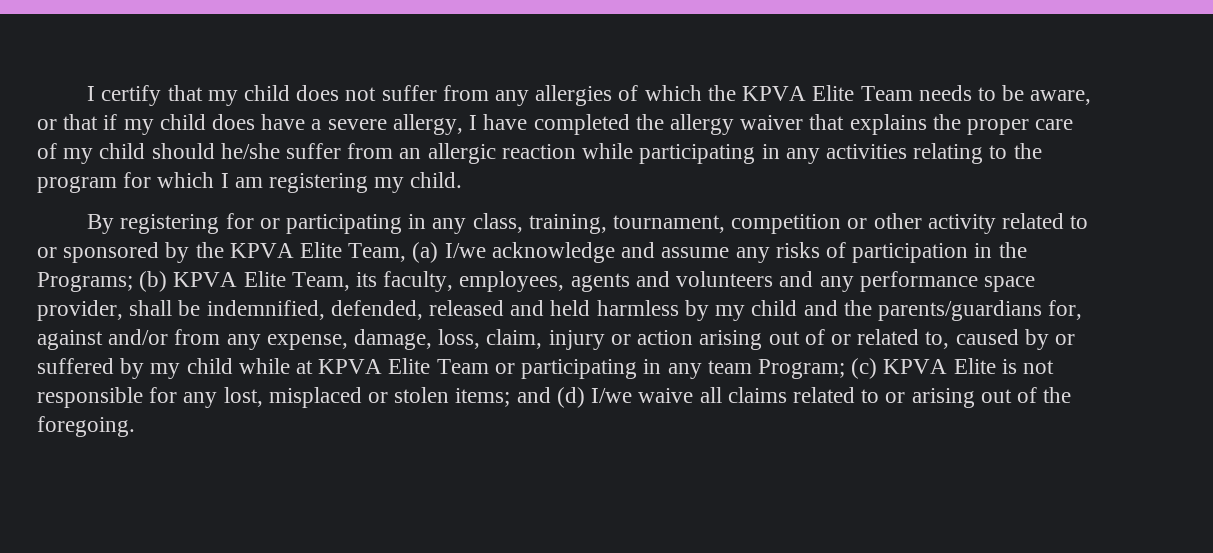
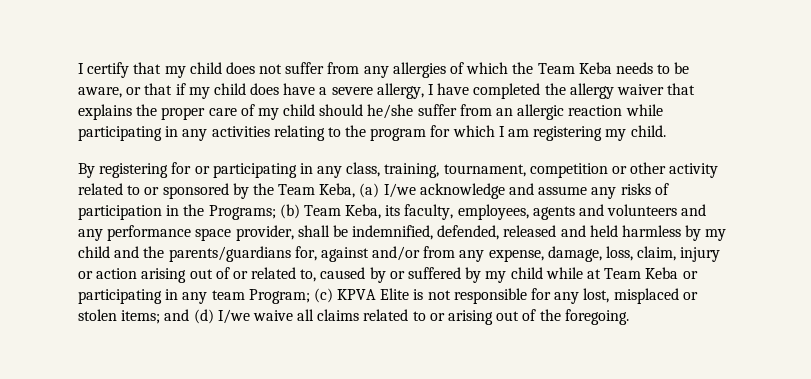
- I certify that my child does not suffer from any allergies of which the KPVA Elite Team needs to be aware, or that if my child does have a severe allergy, I have completed the allergy waiver that explains the proper care of my child should he/she suffer from an allergic reaction while participating in any activities relating to the program for which I am registering my child.
+ I certify that my child does not suffer from any allergies of which the Team Keba needs to be aware, or that if my child does have a severe allergy, I have completed the allergy waiver that explains the proper care of my child should he/she suffer from an allergic reaction while participating in any activities relating to the program for which I am registering my child.
- By registering for or participating in any class, training, tournament, competition or other activity related to or sponsored by the KPVA Elite Team, (a) I/we acknowledge and assume any risks of participation in the Programs;
+ By registering for or participating in any class, training, tournament, competition or other activity related to or sponsored by the Team Keba, (a) I/we acknowledge and assume any risks of participation in the Programs;
- (b) KPVA Elite Team, its faculty, employees, agents and volunteers and any performance space provider, shall be indemnified, defended, released and held harmless by my child and the parents/guardians for, against and/or from any expense, damage, loss, claim, injury or action arising out of or related to, caused by or suffered by my child while at KPVA Elite Team or participating in any team Program;
+ (b) Team Keba, its faculty, employees, agents and volunteers and any performance space provider, shall be indemnified, defended, released and held harmless by my child and the parents/guardians for, against and/or from any expense, damage, loss, claim, injury or action arising out of or related to, caused by or suffered by my child while at Team Keba or participating in any team Program;

